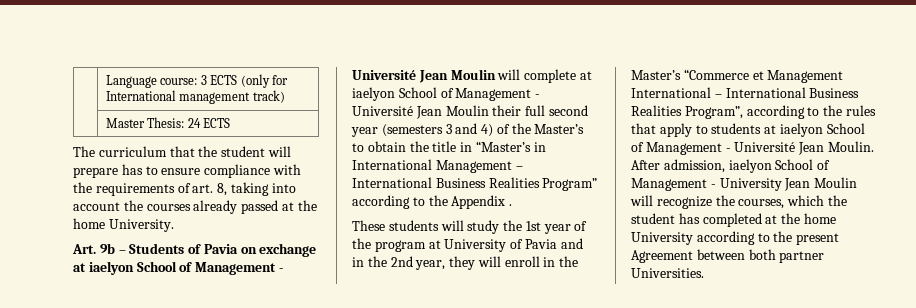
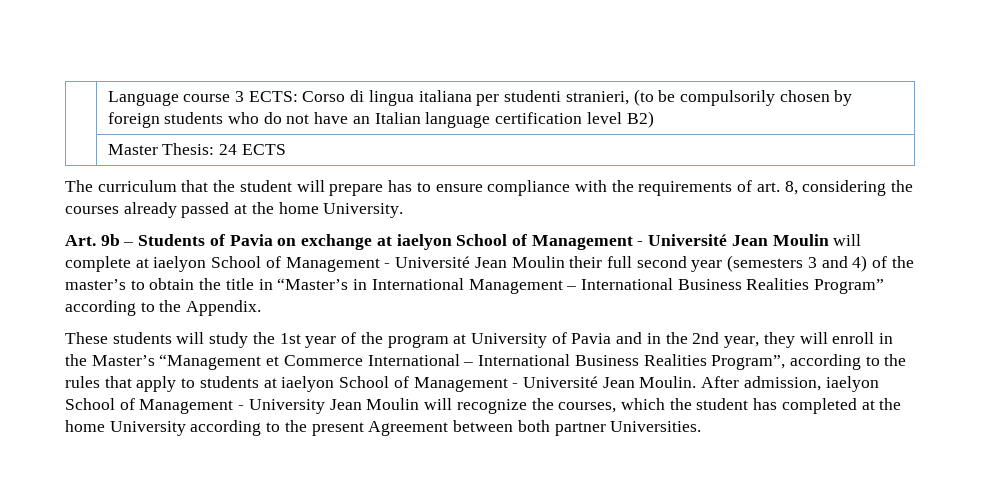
- | Language course: 3 ECTS (only for International management track)
+ | Language course 3 ECTS: Corso di lingua italiana per studenti stranieri, (to be compulsorily chosen by foreign students who do not have an Italian language certification level B2)
- The curriculum that the student will prepare has to ensure compliance with the requirements of art. 8, taking into account the courses already passed at the home University.
+ The curriculum that the student will prepare has to ensure compliance with the requirements of art. 8, considering the courses already passed at the home University.
- Art. 9b – Students of Pavia on exchange at iaelyon School of Management - Université Jean Moulin will complete at iaelyon School of Management - Université Jean Moulin their full second year (semesters 3 and 4) of the Master’s to obtain the title in “Master’s in International Management – International Business Realities Program” according to the Appendix .
+ Art. 9b – Students of Pavia on exchange at iaelyon School of Management - Université Jean Moulin will complete at iaelyon School of Management - Université Jean Moulin their full second year (semesters 3 and 4) of the master’s to obtain the title in “Master’s in International Management – International Business Realities Program” according to the Appendix.
- These students will study the 1st year of the program at University of Pavia and in the 2nd year, they will enroll in the Master’s “Commerce et Management International – International Business Realities Program”, according to the rules that apply to students at iaelyon School of Management - Université Jean Moulin.
+ These students will study the 1st year of the program at University of Pavia and in the 2nd year, they will enroll in the Master’s “Management et Commerce International – International Business Realities Program”, according to the rules that apply to students at iaelyon School of Management - Université Jean Moulin.

